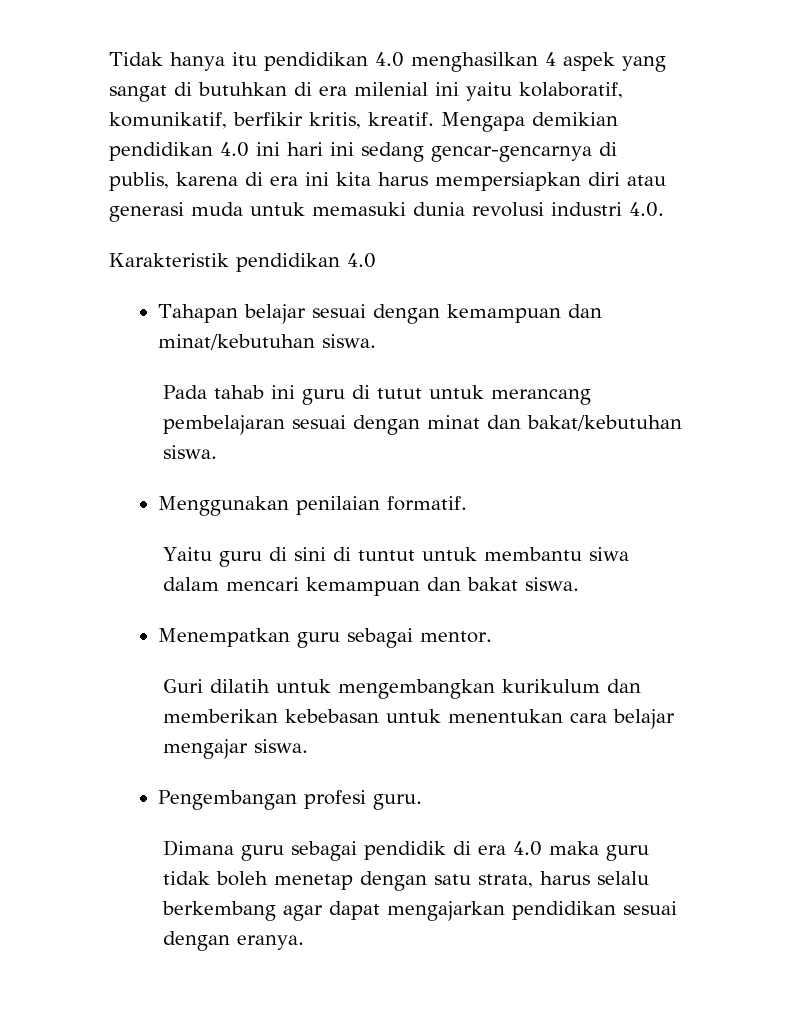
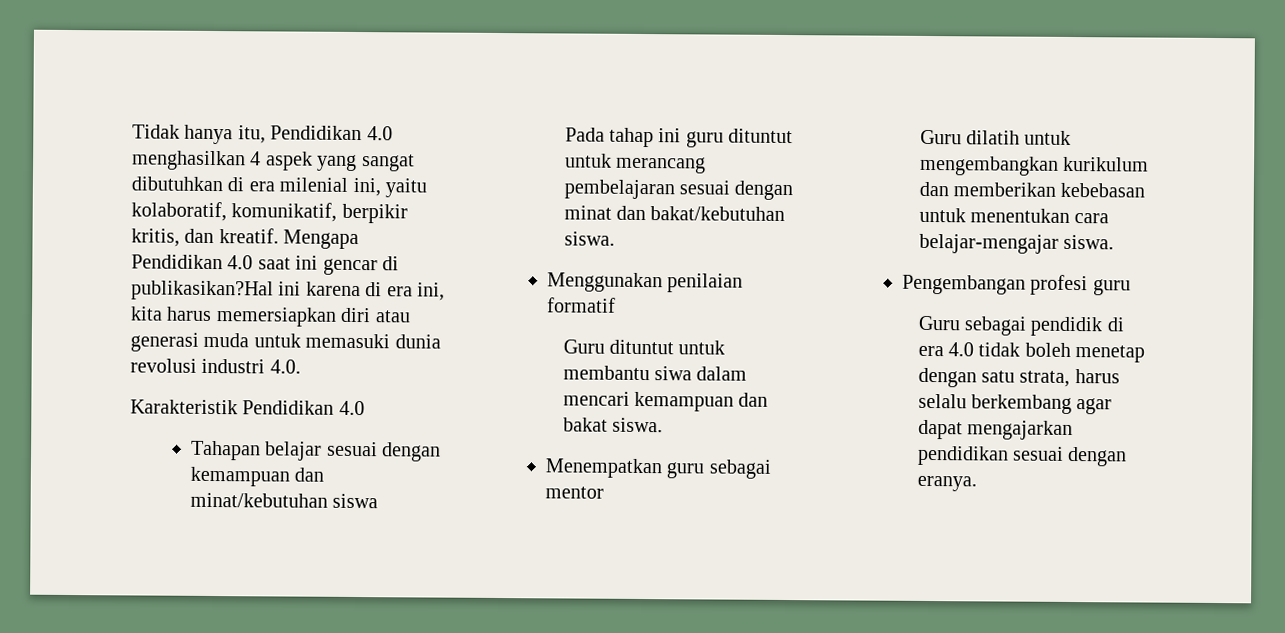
- Tidak hanya itu pendidikan 4.0 menghasilkan 4 aspek yang sangat di butuhkan di era milenial ini yaitu kolaboratif, komunikatif, berfikir kritis, kreatif. Mengapa demikian pendidikan 4.0 ini hari ini sedang gencar-gencarnya di publis, karena di era ini kita harus mempersiapkan diri atau generasi muda untuk memasuki dunia revolusi industri 4.0.
+ Tidak hanya itu, Pendidikan 4.0 menghasilkan 4 aspek yang sangat dibutuhkan di era milenial ini, yaitu kolaboratif, komunikatif, berpikir kritis, dan kreatif. Mengapa Pendidikan 4.0 saat ini gencar di publikasikan?Hal ini karena di era ini, kita harus memersiapkan diri atau generasi muda untuk memasuki dunia revolusi industri 4.0.
- Karakteristik pendidikan 4.0
+ Karakteristik Pendidikan 4.0
- Tahapan belajar sesuai dengan kemampuan dan minat/kebutuhan siswa.
+ Tahapan belajar sesuai dengan kemampuan dan minat/kebutuhan siswa
- Pada tahab ini guru di tutut untuk merancang pembelajaran sesuai dengan minat dan bakat/kebutuhan siswa.
+ Pada tahap ini guru dituntut untuk merancang pembelajaran sesuai dengan minat dan bakat/kebutuhan siswa.
- Menggunakan penilaian formatif.
- Yaitu guru di sini di tuntut untuk membantu siwa dalam mencari kemampuan dan bakat siswa.
+ Menggunakan penilaian formatif
+ Guru dituntut untuk membantu siwa dalam mencari kemampuan dan bakat siswa.
- Menempatkan guru sebagai mentor.
- Guri dilatih untuk mengembangkan kurikulum dan memberikan kebebasan untuk menentukan cara belajar mengajar siswa.
+ Menempatkan guru sebagai mentor
+ Guru dilatih untuk mengembangkan kurikulum dan memberikan kebebasan untuk menentukan cara belajar-mengajar siswa.
- Pengembangan profesi guru.
- Dimana guru sebagai pendidik di era 4.0 maka guru tidak boleh menetap dengan satu strata, harus selalu berkembang agar dapat mengajarkan pendidikan sesuai dengan eranya.
+ Pengembangan profesi guru
+ Guru sebagai pendidik di era 4.0 tidak boleh menetap dengan satu strata, harus selalu berkembang agar dapat mengajarkan pendidikan sesuai dengan eranya.

